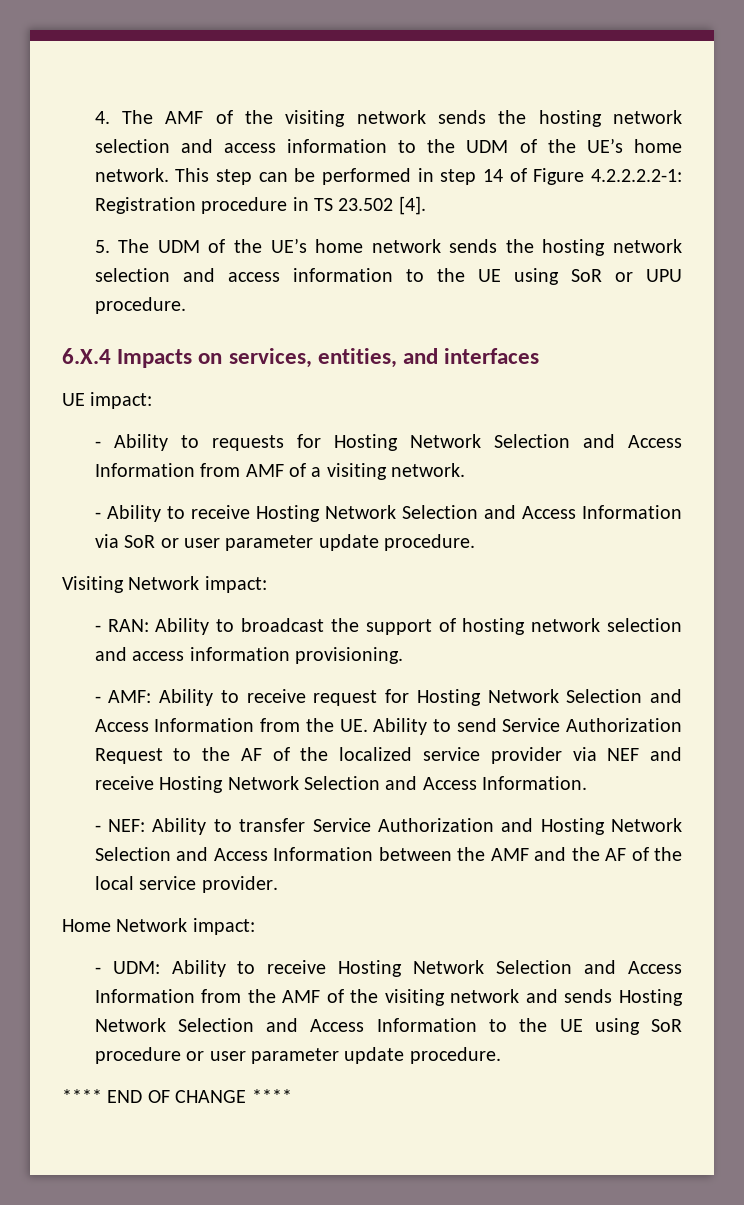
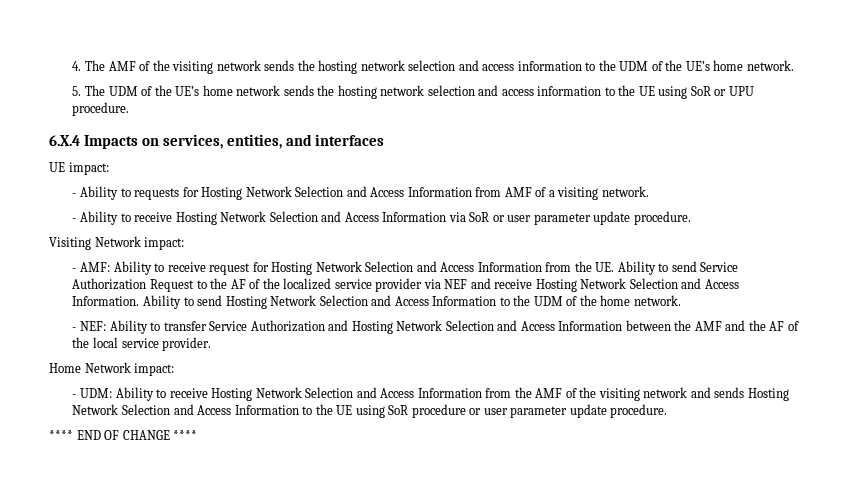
- This step can be performed in step 14 of Figure 4.2.2.2.2-1: Registration procedure in TS 23.502 [4].
- - RAN: Ability to broadcast the support of hosting network selection and access information provisioning.
+ Ability to send Hosting Network Selection and Access Information to the UDM of the home network.

